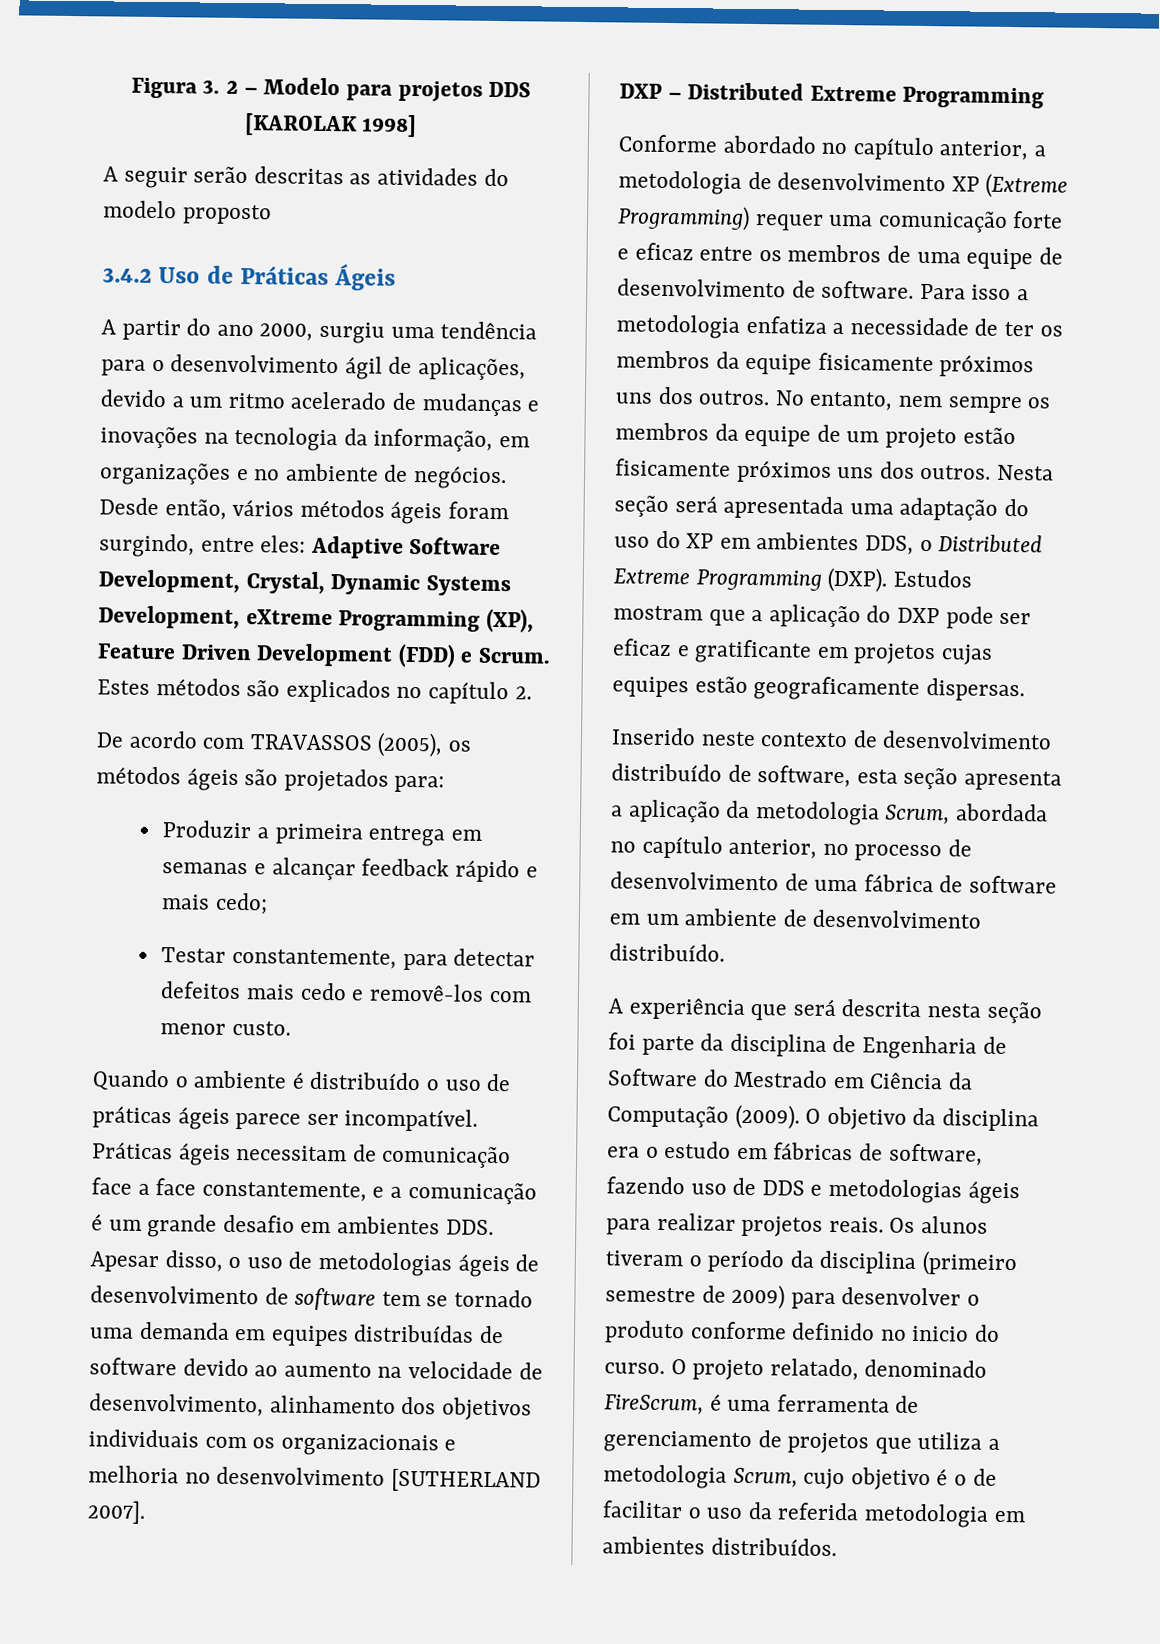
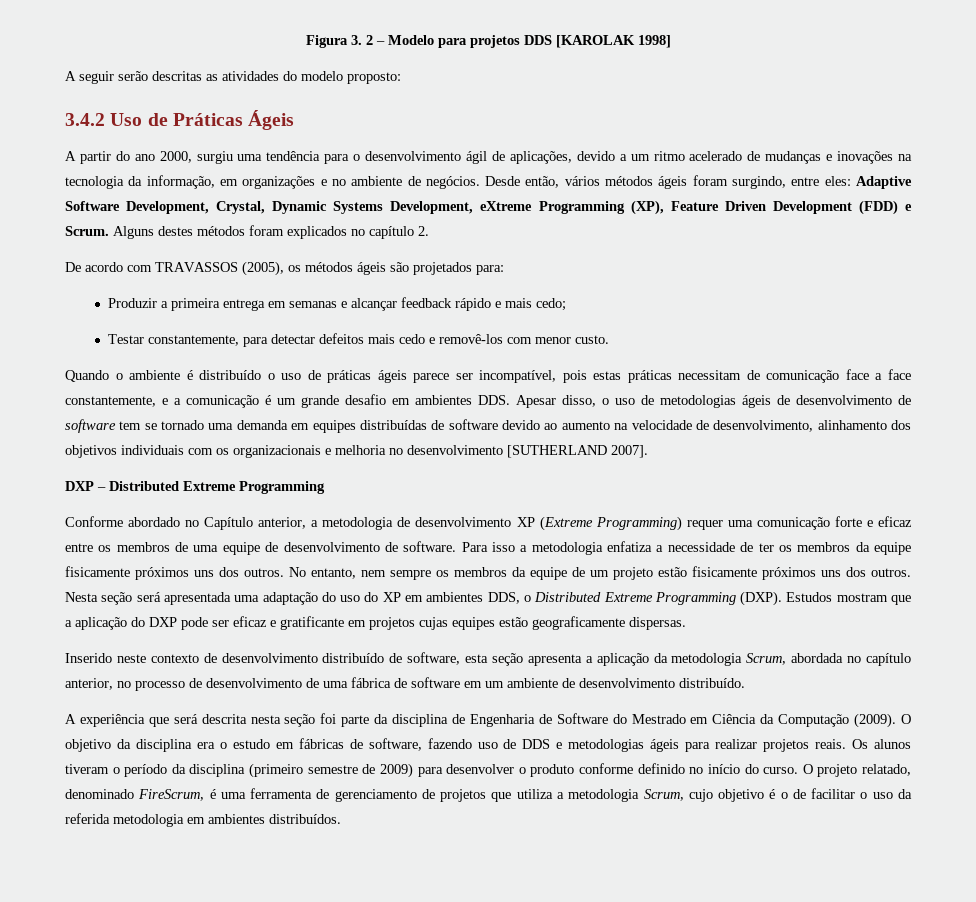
- A seguir serão descritas as atividades do modelo proposto
+ A seguir serão descritas as atividades do modelo proposto:
- Estes métodos são explicados no capítulo 2.
+ Alguns destes métodos foram explicados no capítulo 2.
- Quando o ambiente é distribuído o uso de práticas ágeis parece ser incompatível. Práticas ágeis necessitam de comunicação face a face constantemente, e a comunicação é um grande desafio em ambientes DDS. Apesar disso, o uso de metodologias ágeis de desenvolvimento de software tem se tornado uma demanda em equipes distribuídas de software devido ao aumento na velocidade de desenvolvimento, alinhamento dos objetivos individuais com os organizacionais e melhoria no desenvolvimento [SUTHERLAND 2007].
+ Quando o ambiente é distribuído o uso de práticas ágeis parece ser incompatível, pois estas práticas necessitam de comunicação face a face constantemente, e a comunicação é um grande desafio em ambientes DDS. Apesar disso, o uso de metodologias ágeis de desenvolvimento de software tem se tornado uma demanda em equipes distribuídas de software devido ao aumento na velocidade de desenvolvimento, alinhamento dos objetivos individuais com os organizacionais e melhoria no desenvolvimento [SUTHERLAND 2007].
- Conforme abordado no capítulo anterior, a metodologia de desenvolvimento XP (Extreme Programming) requer uma comunicação forte e eficaz entre os membros de uma equipe de desenvolvimento de software.
+ Conforme abordado no Capítulo anterior, a metodologia de desenvolvimento XP (Extreme Programming) requer uma comunicação forte e eficaz entre os membros de uma equipe de desenvolvimento de software.
- Os alunos tiveram o período da disciplina (primeiro semestre de 2009) para desenvolver o produto conforme definido no inicio do curso.
+ Os alunos tiveram o período da disciplina (primeiro semestre de 2009) para desenvolver o produto conforme definido no início do curso.

